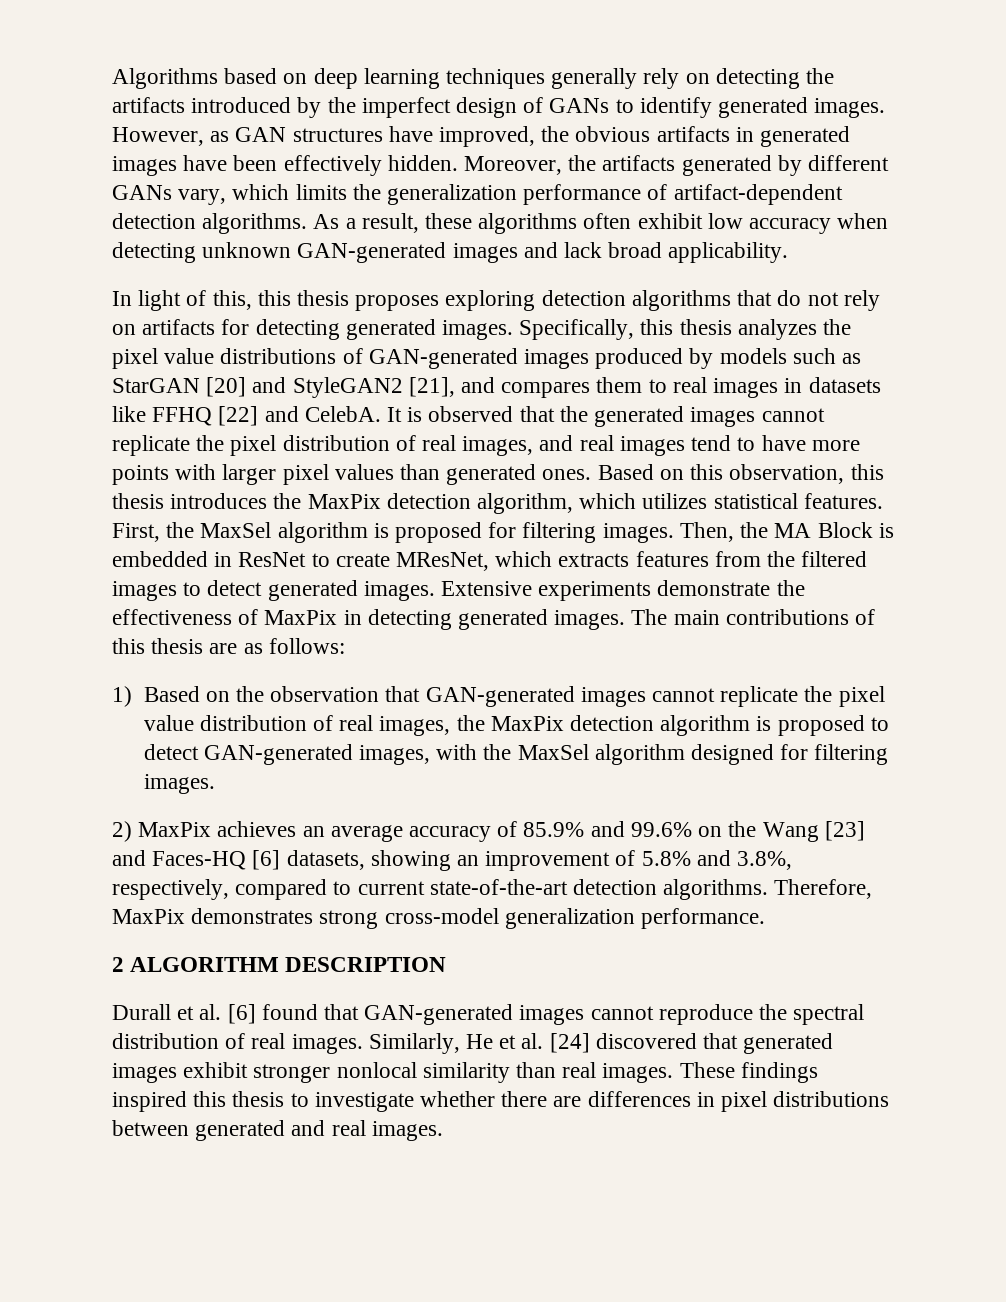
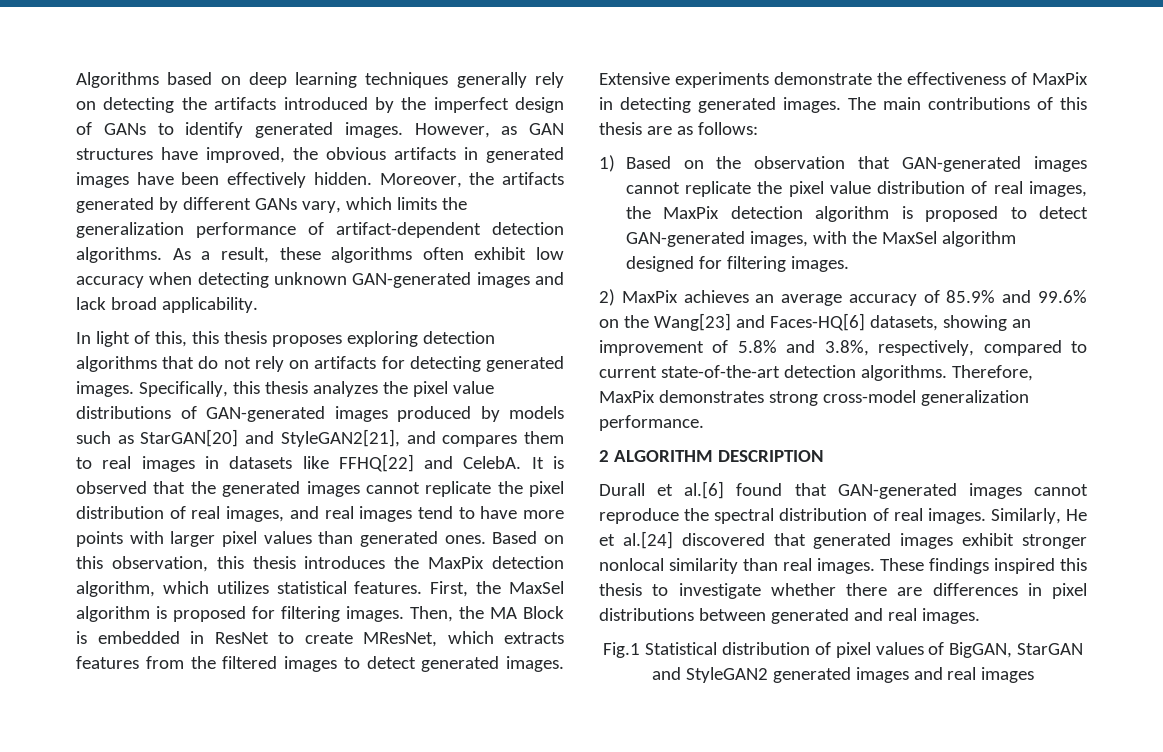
- Specifically, this thesis analyzes the pixel value distributions of GAN-generated images produced by models such as StarGAN [20] and StyleGAN2 [21], and compares them to real images in datasets like FFHQ [22] and CelebA.
+ Specifically, this thesis analyzes the pixel value distributions of GAN-generated images produced by models such as StarGAN[20] and StyleGAN2[21], and compares them to real images in datasets like FFHQ[22] and CelebA.
- 2) MaxPix achieves an average accuracy of 85.9% and 99.6% on the Wang [23] and Faces-HQ [6] datasets, showing an improvement of 5.8% and 3.8%, respectively, compared to current state-of-the-art detection algorithms.
+ 2) MaxPix achieves an average accuracy of 85.9% and 99.6% on the Wang[23] and Faces-HQ[6] datasets, showing an improvement of 5.8% and 3.8%, respectively, compared to current state-of-the-art detection algorithms.
- Durall et al. [6] found that GAN-generated images cannot reproduce the spectral distribution of real images.
+ Durall et al.[6] found that GAN-generated images cannot reproduce the spectral distribution of real images.
- Similarly, He et al. [24] discovered that generated images exhibit stronger nonlocal similarity than real images.
+ Similarly, He et al.[24] discovered that generated images exhibit stronger nonlocal similarity than real images.
+ Fig.1 Statistical distribution of pixel values of BigGAN, StarGAN and StyleGAN2 generated images and real images

